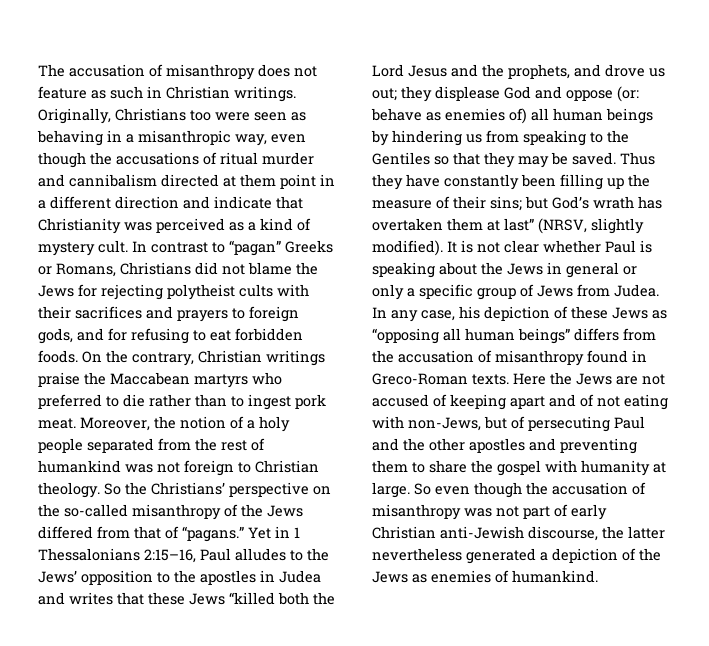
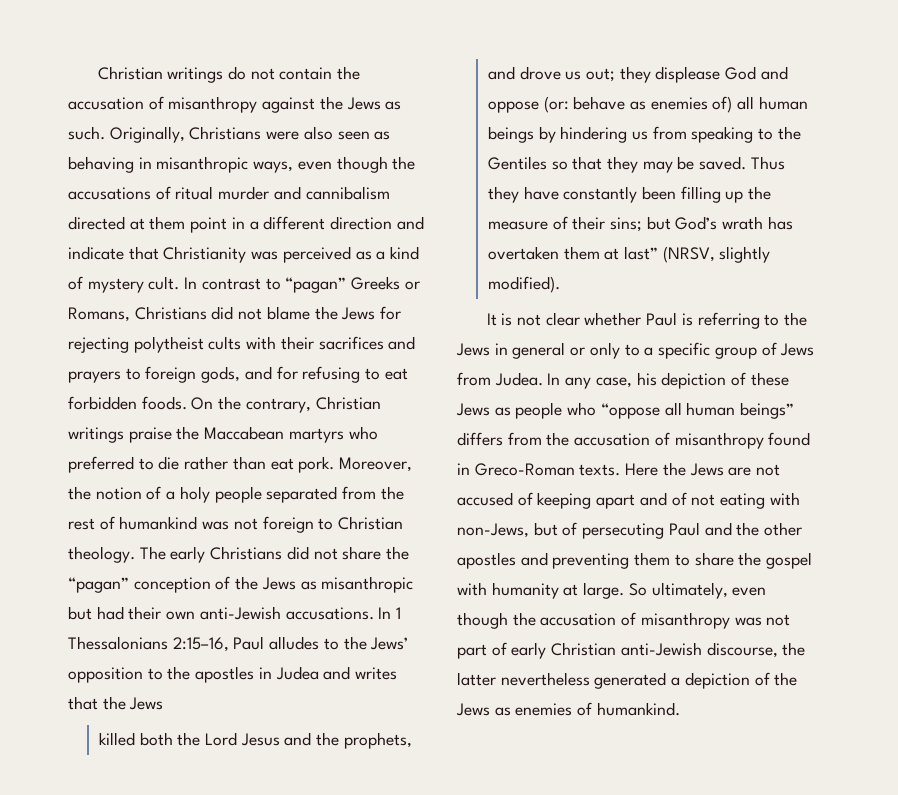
- The accusation of misanthropy does not feature as such in Christian writings. Originally, Christians too were seen as behaving in a misanthropic way, even though the accusations of ritual murder and cannibalism directed at them point in a different direction and indicate that Christianity was perceived as a kind of mystery cult.
+ Christian writings do not contain the accusation of misanthropy against the Jews as such. Originally, Christians were also seen as behaving in misanthropic ways, even though the accusations of ritual murder and cannibalism directed at them point in a different direction and indicate that Christianity was perceived as a kind of mystery cult.
- On the contrary, Christian writings praise the Maccabean martyrs who preferred to die rather than to ingest pork meat.
+ On the contrary, Christian writings praise the Maccabean martyrs who preferred to die rather than eat pork.
- So the Christians’ perspective on the so-called misanthropy of the Jews differed from that of “pagans.” Yet in 1 Thessalonians 2:15–16, Paul alludes to the Jews’ opposition to the apostles in Judea and writes that these Jews “killed both the Lord Jesus and the prophets, and drove us out; they displease God and oppose (or: behave as enemies of) all human beings by hindering us from speaking to the Gentiles so that they may be saved.
+ The early Christians did not share the “pagan” conception of the Jews as misanthropic but had their own anti-Jewish accusations. In 1 Thessalonians 2:15–16, Paul alludes to the Jews’ opposition to the apostles in Judea and writes that the Jews
+ killed both the Lord Jesus and the prophets, and drove us out; they displease God and oppose (or: behave as enemies of) all human beings by hindering us from speaking to the Gentiles so that they may be saved.
- Thus they have constantly been filling up the measure of their sins; but God’s wrath has overtaken them at last” (NRSV, slightly modified). It is not clear whether Paul is speaking about the Jews in general or only a specific group of Jews from Judea.
+ Thus they have constantly been filling up the measure of their sins; but God’s wrath has overtaken them at last” (NRSV, slightly modified).
+ It is not clear whether Paul is referring to the Jews in general or only to a specific group of Jews from Judea.
- In any case, his depiction of these Jews as “opposing all human beings” differs from the accusation of misanthropy found in Greco-Roman texts.
+ In any case, his depiction of these Jews as people who “oppose all human beings” differs from the accusation of misanthropy found in Greco-Roman texts.
- So even though the accusation of misanthropy was not part of early Christian anti-Jewish discourse, the latter nevertheless generated a depiction of the Jews as enemies of humankind.
+ So ultimately, even though the accusation of misanthropy was not part of early Christian anti-Jewish discourse, the latter nevertheless generated a depiction of the Jews as enemies of humankind.

